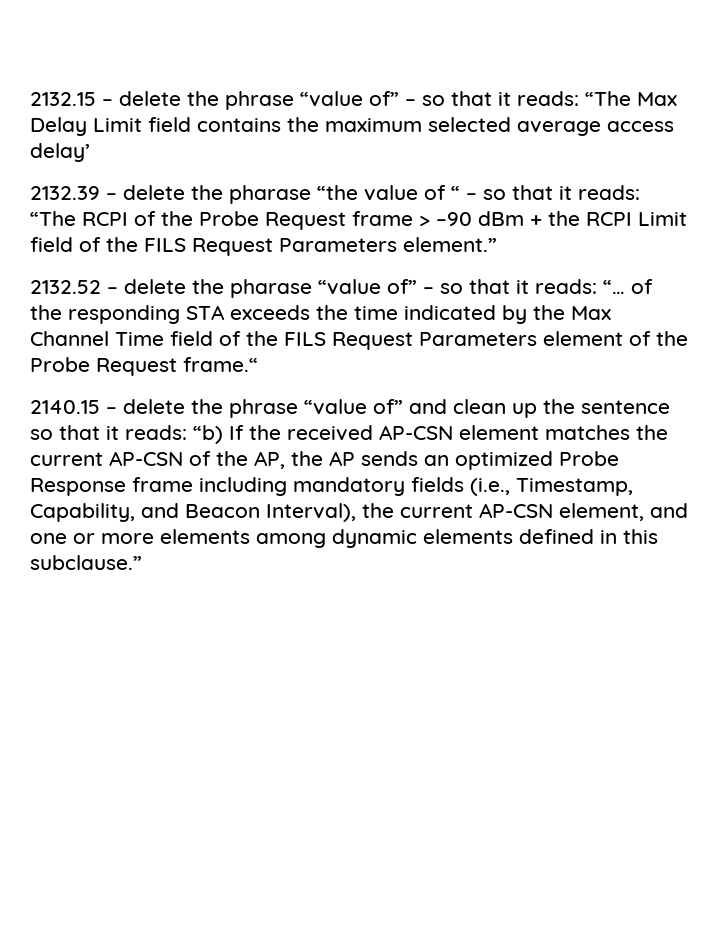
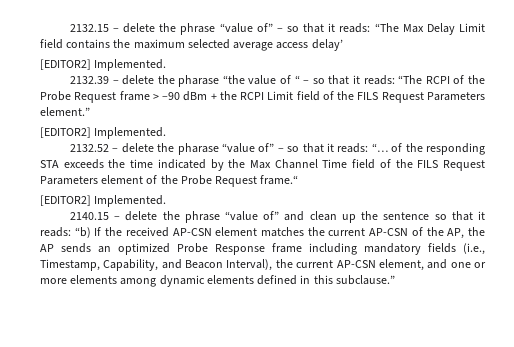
  2132.15 – delete the phrase “value of” – so that it reads: “The Max Delay Limit field contains the maximum selected average access delay’
+ [EDITOR2] Implemented.
  2132.39 – delete the pharase “the value of “ – so that it reads: “The RCPI of the Probe Request frame > –90 dBm + the RCPI Limit field of the FILS Request Parameters element.”
+ [EDITOR2] Implemented.
  2132.52 – delete the pharase “value of” – so that it reads: “… of the responding STA exceeds the time indicated by the Max Channel Time field of the FILS Request Parameters element of the Probe Request frame.“
+ [EDITOR2] Implemented.

